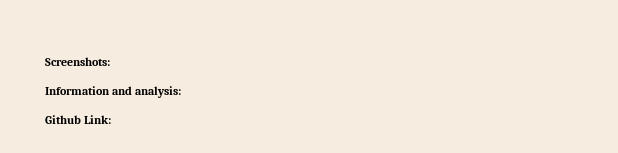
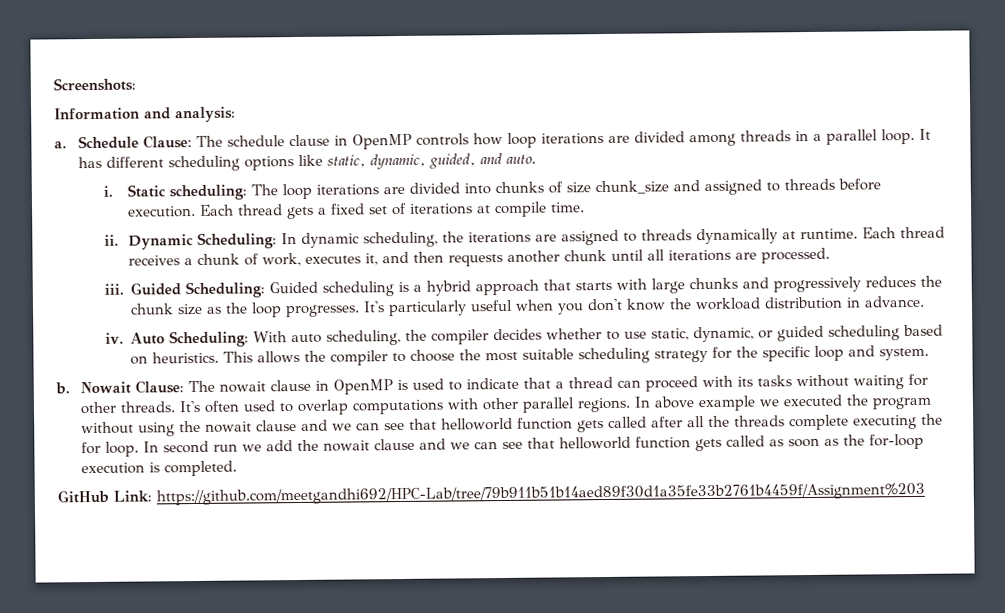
- Github Link:
+ a. Schedule Clause: The schedule clause in OpenMP controls how loop iterations are divided among threads in a parallel loop. It has different scheduling options like static, dynamic, guided, and auto.
+ i. Static scheduling: The loop iterations are divided into chunks of size chunk_size and assigned to threads before execution. Each thread gets a fixed set of iterations at compile time.
+ ii. Dynamic Scheduling: In dynamic scheduling, the iterations are assigned to threads dynamically at runtime. Each thread receives a chunk of work, executes it, and then requests another chunk until all iterations are processed.
+ iii. Guided Scheduling: Guided scheduling is a hybrid approach that starts with large chunks and progressively reduces the chunk size as the loop progresses. It's particularly useful when you don't know the workload distribution in advance.
+ iv. Auto Scheduling: With auto scheduling, the compiler decides whether to use static, dynamic, or guided scheduling based on heuristics. This allows the compiler to choose the most suitable scheduling strategy for the specific loop and system.
+ b. Nowait Clause: The nowait clause in OpenMP is used to indicate that a thread can proceed with its tasks without waiting for other threads. It's often used to overlap computations with other parallel regions. In above example we executed the program without using the nowait clause and we can see that helloworld function gets called after all the threads complete executing the for loop. In second run we add the nowait clause and we can see that helloworld function gets called as soon as the for-loop execution is completed.
+ GitHub Link: https://github.com/meetgandhi692/HPC-Lab/tree/79b911b51b14aed89f30d1a35fe33b2761b4459f/Assignment%203

